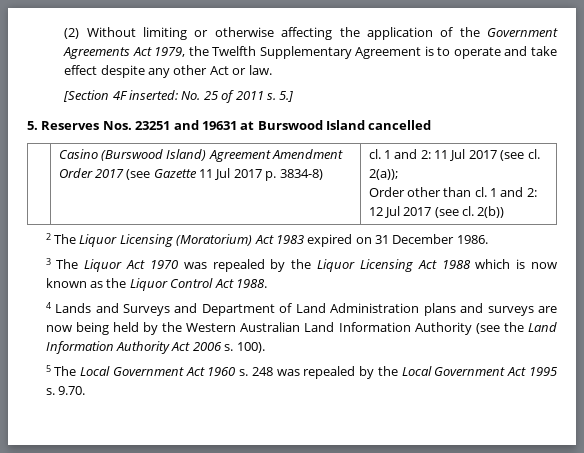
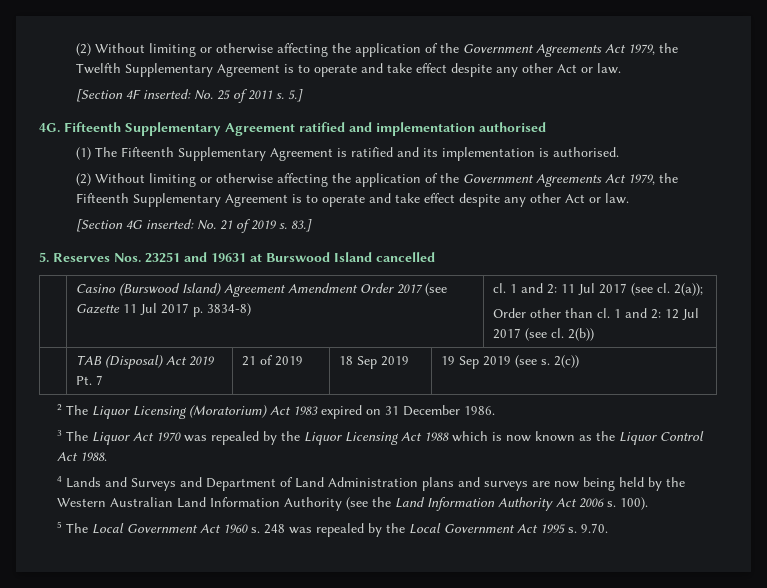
+ 4G. Fifteenth Supplementary Agreement ratified and implementation authorised
+ (1) The Fifteenth Supplementary Agreement is ratified and its implementation is authorised.
+ (2) Without limiting or otherwise affecting the application of the Government Agreements Act 1979, the Fifteenth Supplementary Agreement is to operate and take effect despite any other Act or law.
+ [Section 4G inserted: No. 21 of 2019 s. 83.]
+ | TAB (Disposal) Act 2019 Pt. 7 | 21 of 2019 | 18 Sep 2019 | 19 Sep 2019 (see s. 2(c))

